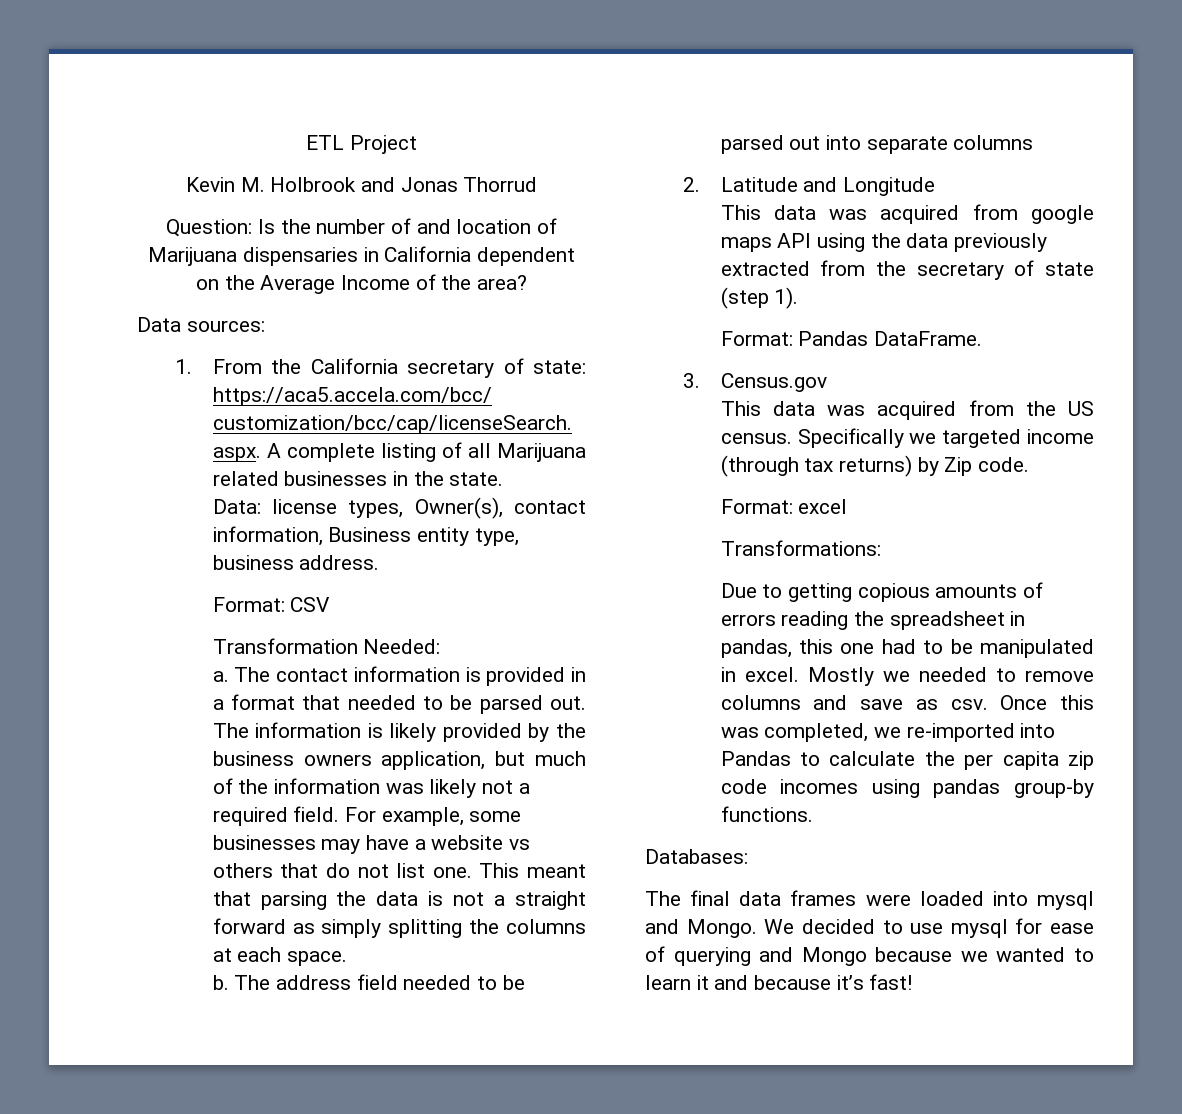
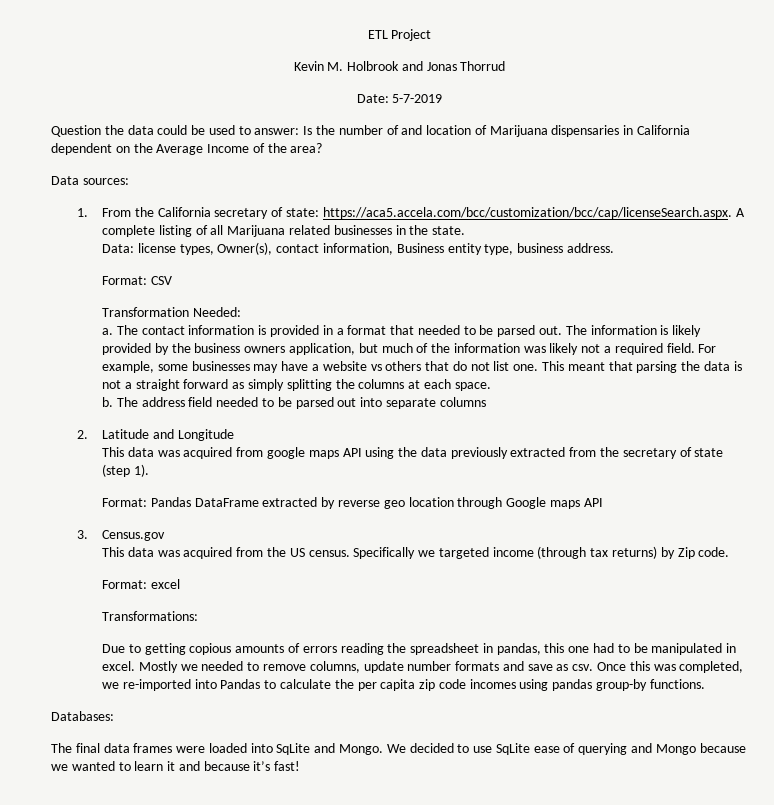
- Question: Is the number of and location of Marijuana dispensaries in California dependent on the Average Income of the area?
+ Date: 5-7-2019
+ Question the data could be used to answer: Is the number of and location of Marijuana dispensaries in California dependent on the Average Income of the area?
- Format: Pandas DataFrame.
+ Format: Pandas DataFrame extracted by reverse geo location through Google maps API
- Mostly we needed to remove columns and save as csv.
+ Mostly we needed to remove columns, update number formats and save as csv.
- The final data frames were loaded into mysql and Mongo.
+ The final data frames were loaded into SqLite and Mongo.
- We decided to use mysql for ease of querying and Mongo because we wanted to learn it and because it’s fast!
+ We decided to use SqLite ease of querying and Mongo because we wanted to learn it and because it’s fast!

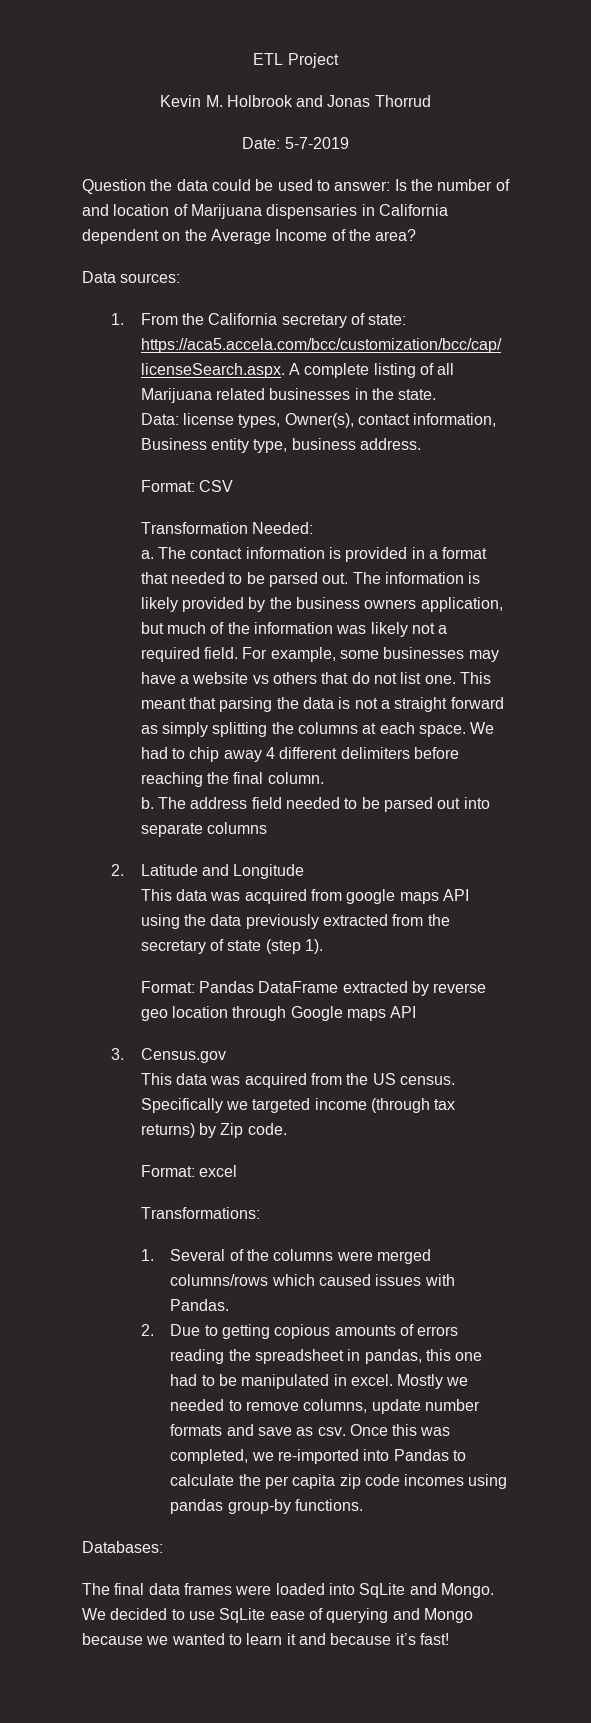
+ We had to chip away 4 different delimiters before reaching the final column.
- Due to getting copious amounts of errors reading the spreadsheet in pandas, this one had to be manipulated in excel.
+ 1. Several of the columns were merged columns/rows which caused issues with Pandas.
+ 2. Due to getting copious amounts of errors reading the spreadsheet in pandas, this one had to be manipulated in excel.

